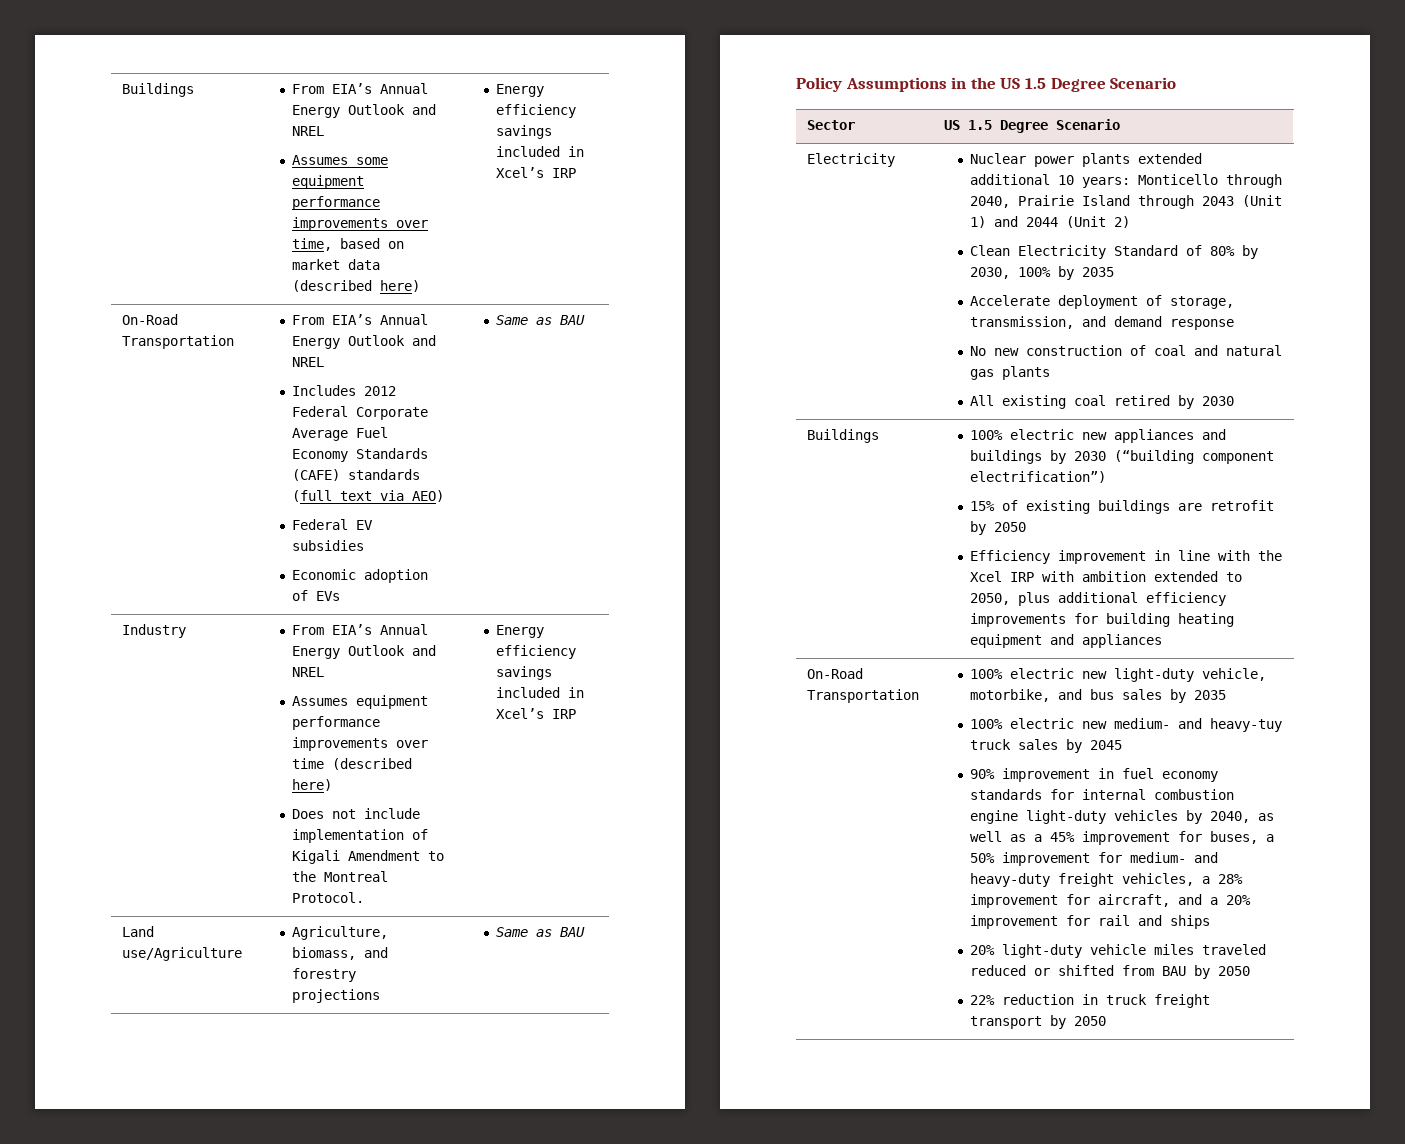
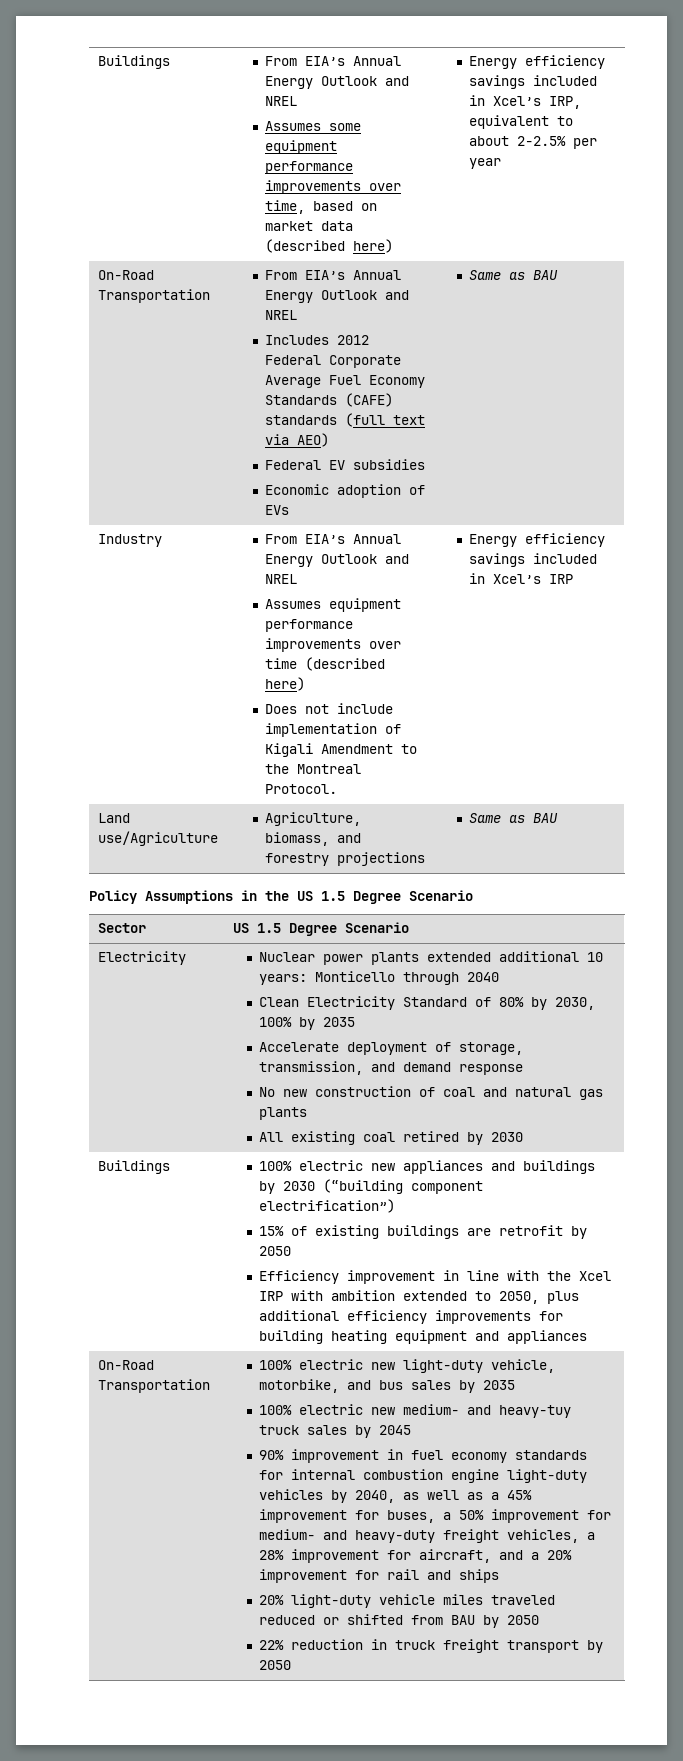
  Buildings | From EIA’s Annual Energy Outlook and NREL
- Assumes some equipment performance improvements over time, based on market data (described here) | Energy efficiency savings included in Xcel’s IRP
+ Assumes some equipment performance improvements over time, based on market data (described here) | Energy efficiency savings included in Xcel’s IRP, equivalent to about 2-2.5% per year
- Nuclear power plants extended additional 10 years: Monticello through 2040, Prairie Island through 2043 (Unit 1) and 2044 (Unit 2)
+ Nuclear power plants extended additional 10 years: Monticello through 2040

